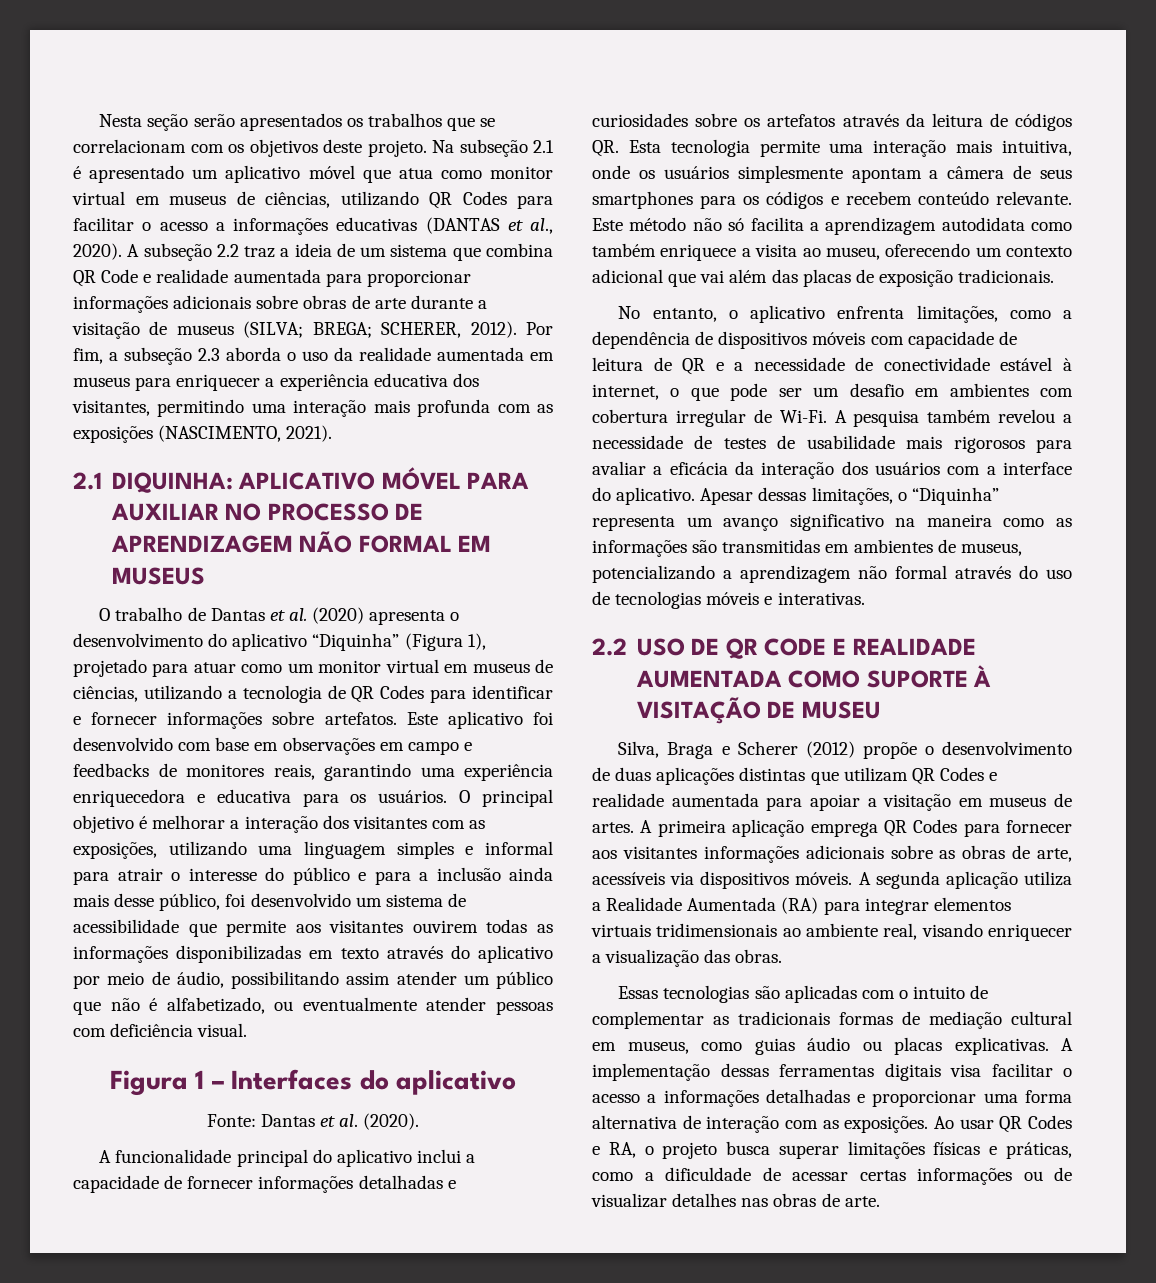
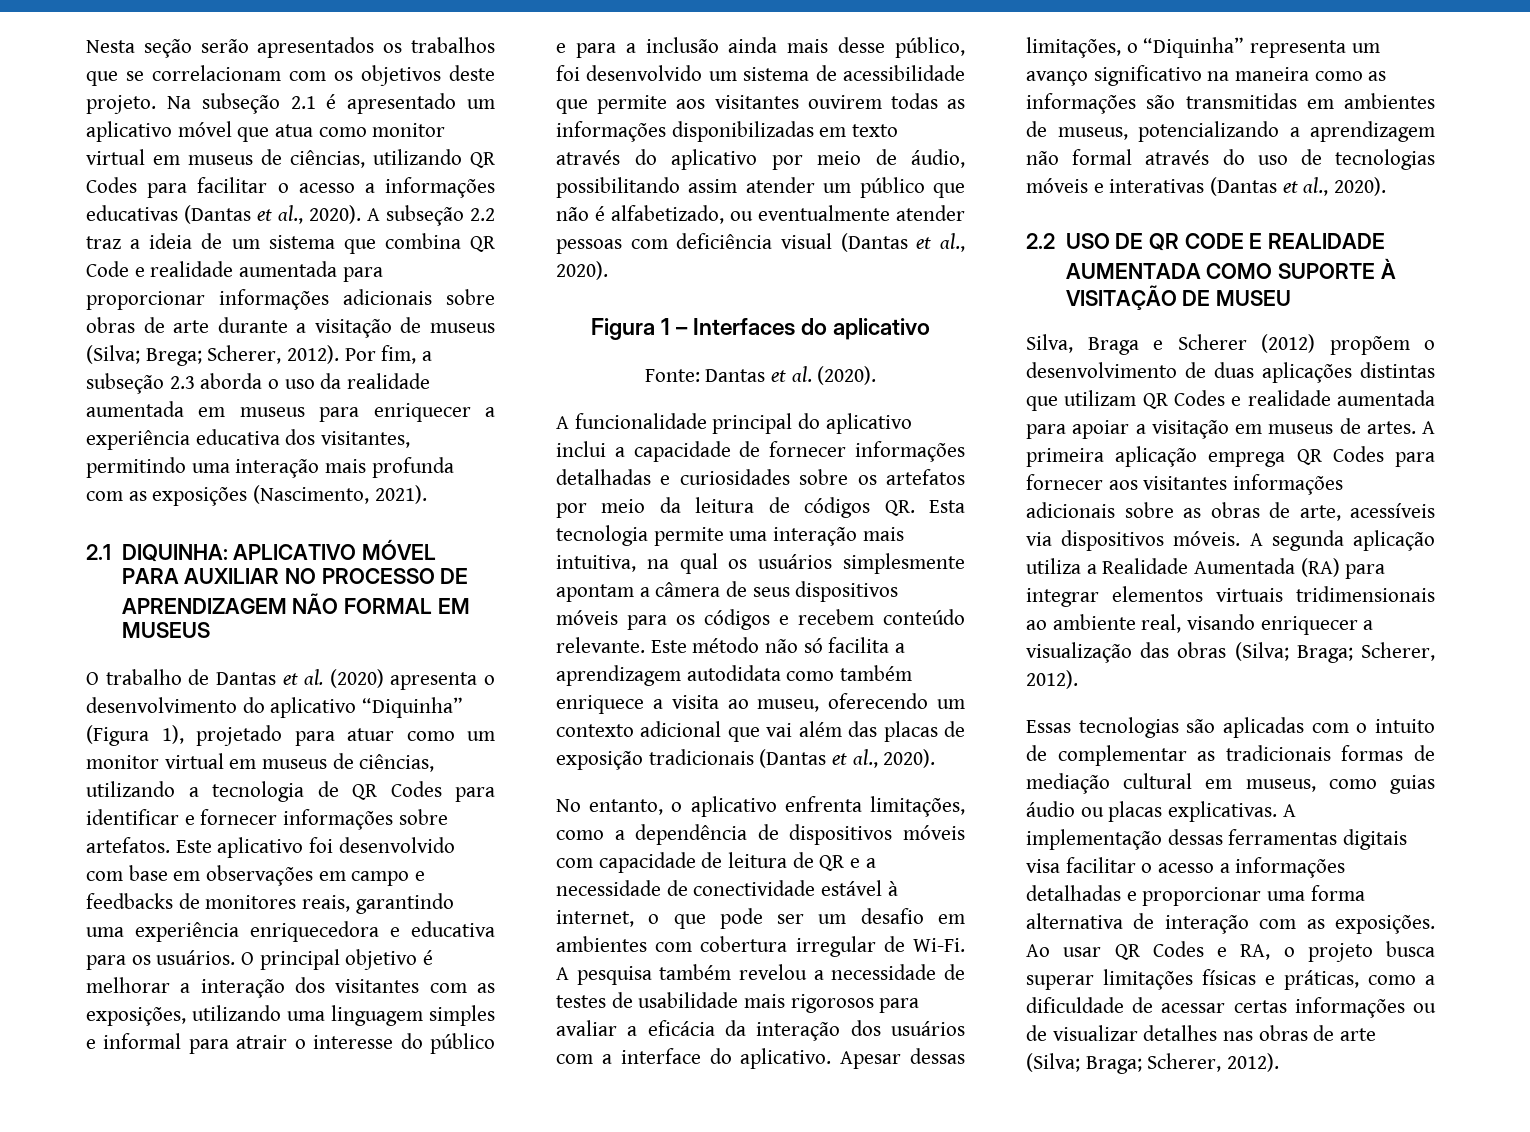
- Na subseção 2.1 é apresentado um aplicativo móvel que atua como monitor virtual em museus de ciências, utilizando QR Codes para facilitar o acesso a informações educativas (DANTAS et al., 2020).
+ Na subseção 2.1 é apresentado um aplicativo móvel que atua como monitor virtual em museus de ciências, utilizando QR Codes para facilitar o acesso a informações educativas (Dantas et al., 2020).
- A subseção 2.2 traz a ideia de um sistema que combina QR Code e realidade aumentada para proporcionar informações adicionais sobre obras de arte durante a visitação de museus (SILVA; BREGA; SCHERER, 2012).
+ A subseção 2.2 traz a ideia de um sistema que combina QR Code e realidade aumentada para proporcionar informações adicionais sobre obras de arte durante a visitação de museus (Silva; Brega; Scherer, 2012).
- Por fim, a subseção 2.3 aborda o uso da realidade aumentada em museus para enriquecer a experiência educativa dos visitantes, permitindo uma interação mais profunda com as exposições (NASCIMENTO, 2021).
+ Por fim, a subseção 2.3 aborda o uso da realidade aumentada em museus para enriquecer a experiência educativa dos visitantes, permitindo uma interação mais profunda com as exposições (Nascimento, 2021).
- O principal objetivo é melhorar a interação dos visitantes com as exposições, utilizando uma linguagem simples e informal para atrair o interesse do público e para a inclusão ainda mais desse público, foi desenvolvido um sistema de acessibilidade que permite aos visitantes ouvirem todas as informações disponibilizadas em texto através do aplicativo por meio de áudio, possibilitando assim atender um público que não é alfabetizado, ou eventualmente atender pessoas com deficiência visual.
+ O principal objetivo é melhorar a interação dos visitantes com as exposições, utilizando uma linguagem simples e informal para atrair o interesse do público e para a inclusão ainda mais desse público, foi desenvolvido um sistema de acessibilidade que permite aos visitantes ouvirem todas as informações disponibilizadas em texto através do aplicativo por meio de áudio, possibilitando assim atender um público que não é alfabetizado, ou eventualmente atender pessoas com deficiência visual (Dantas et al., 2020).
- A funcionalidade principal do aplicativo inclui a capacidade de fornecer informações detalhadas e curiosidades sobre os artefatos através da leitura de códigos QR. Esta tecnologia permite uma interação mais intuitiva, onde os usuários simplesmente apontam a câmera de seus smartphones para os códigos e recebem conteúdo relevante.
+ A funcionalidade principal do aplicativo inclui a capacidade de fornecer informações detalhadas e curiosidades sobre os artefatos por meio da leitura de códigos QR. Esta tecnologia permite uma interação mais intuitiva, na qual os usuários simplesmente apontam a câmera de seus dispositivos móveis para os códigos e recebem conteúdo relevante.
- Este método não só facilita a aprendizagem autodidata como também enriquece a visita ao museu, oferecendo um contexto adicional que vai além das placas de exposição tradicionais.
+ Este método não só facilita a aprendizagem autodidata como também enriquece a visita ao museu, oferecendo um contexto adicional que vai além das placas de exposição tradicionais (Dantas et al., 2020).
- Apesar dessas limitações, o “Diquinha” representa um avanço significativo na maneira como as informações são transmitidas em ambientes de museus, potencializando a aprendizagem não formal através do uso de tecnologias móveis e interativas.
+ Apesar dessas limitações, o “Diquinha” representa um avanço significativo na maneira como as informações são transmitidas em ambientes de museus, potencializando a aprendizagem não formal através do uso de tecnologias móveis e interativas (Dantas et al., 2020).
- Silva, Braga e Scherer (2012) propõe o desenvolvimento de duas aplicações distintas que utilizam QR Codes e realidade aumentada para apoiar a visitação em museus de artes.
+ Silva, Braga e Scherer (2012) propõem o desenvolvimento de duas aplicações distintas que utilizam QR Codes e realidade aumentada para apoiar a visitação em museus de artes.
- A segunda aplicação utiliza a Realidade Aumentada (RA) para integrar elementos virtuais tridimensionais ao ambiente real, visando enriquecer a visualização das obras.
+ A segunda aplicação utiliza a Realidade Aumentada (RA) para integrar elementos virtuais tridimensionais ao ambiente real, visando enriquecer a visualização das obras (Silva; Braga; Scherer, 2012).
- Ao usar QR Codes e RA, o projeto busca superar limitações físicas e práticas, como a dificuldade de acessar certas informações ou de visualizar detalhes nas obras de arte.
+ Ao usar QR Codes e RA, o projeto busca superar limitações físicas e práticas, como a dificuldade de acessar certas informações ou de visualizar detalhes nas obras de arte (Silva; Braga; Scherer, 2012).

